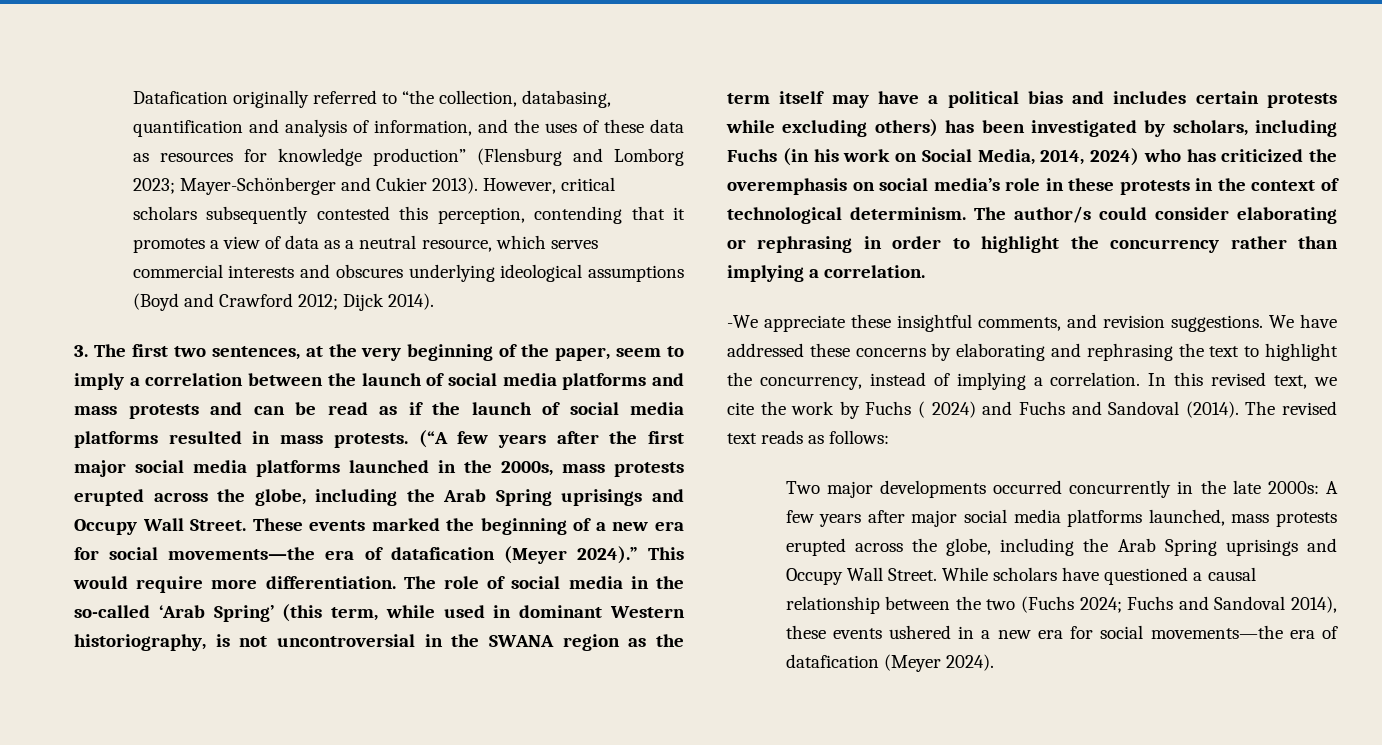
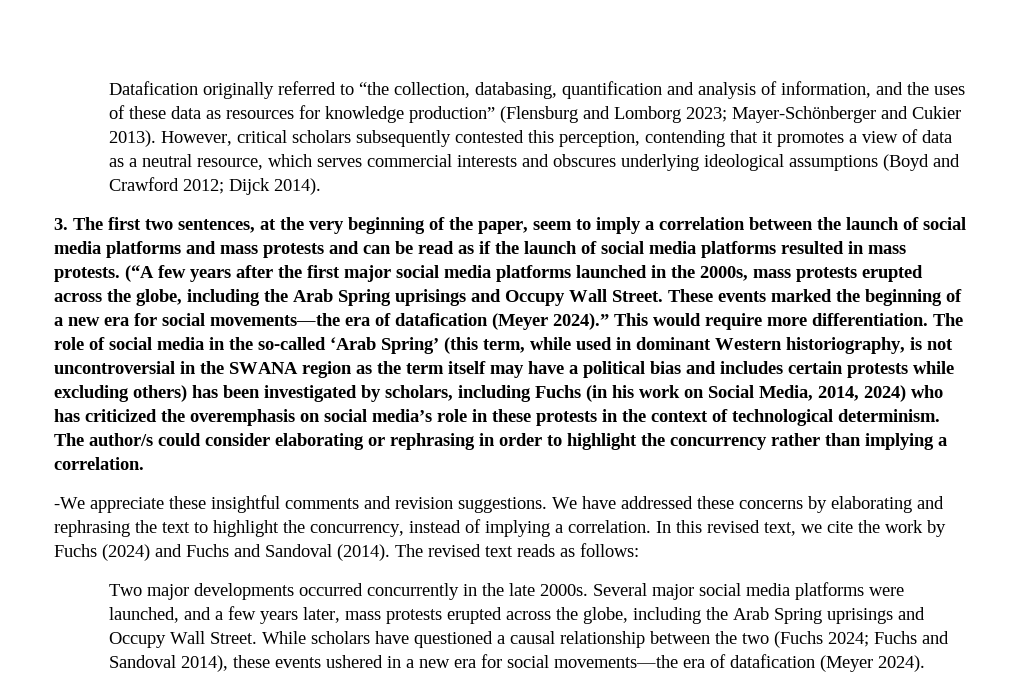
- -We appreciate these insightful comments, and revision suggestions.
+ -We appreciate these insightful comments and revision suggestions.
- In this revised text, we cite the work by Fuchs ( 2024) and Fuchs and Sandoval (2014).
+ In this revised text, we cite the work by Fuchs (2024) and Fuchs and Sandoval (2014).
- Two major developments occurred concurrently in the late 2000s: A few years after major social media platforms launched, mass protests erupted across the globe, including the Arab Spring uprisings and Occupy Wall Street.
+ Two major developments occurred concurrently in the late 2000s. Several major social media platforms were launched, and a few years later, mass protests erupted across the globe, including the Arab Spring uprisings and Occupy Wall Street.

